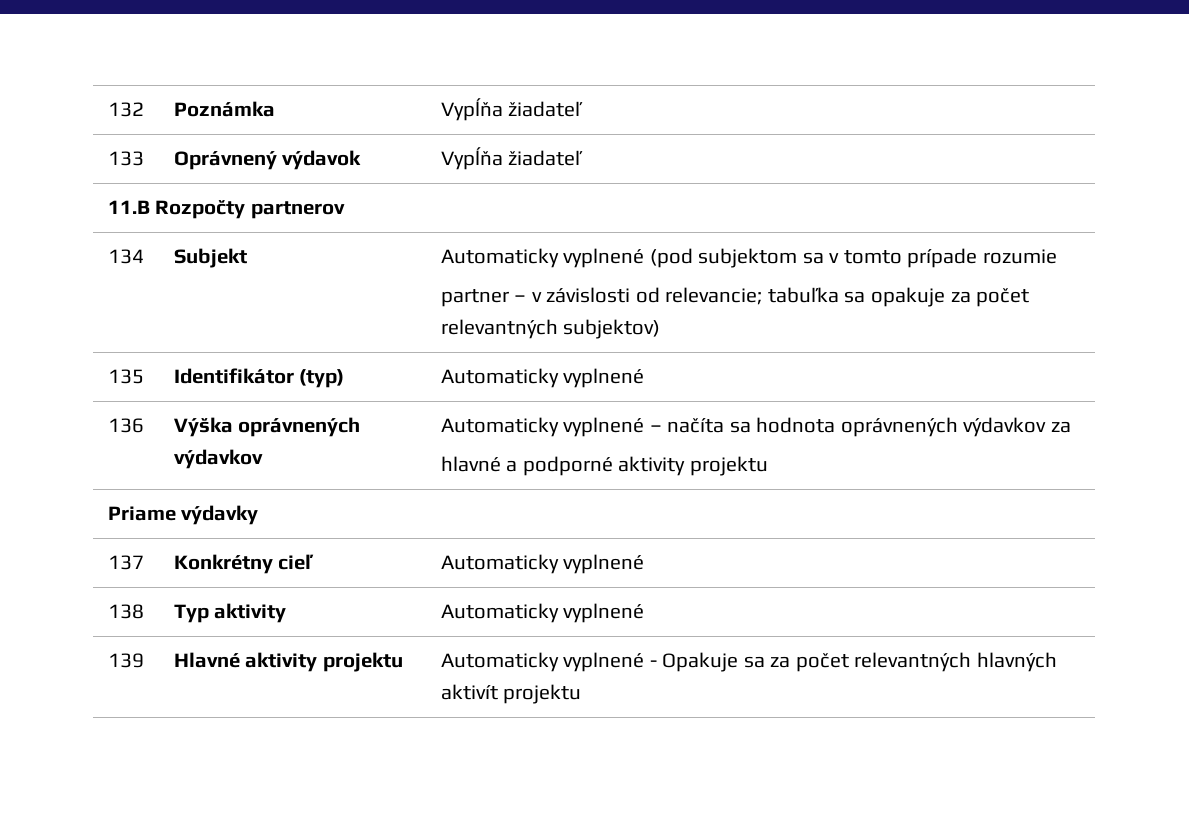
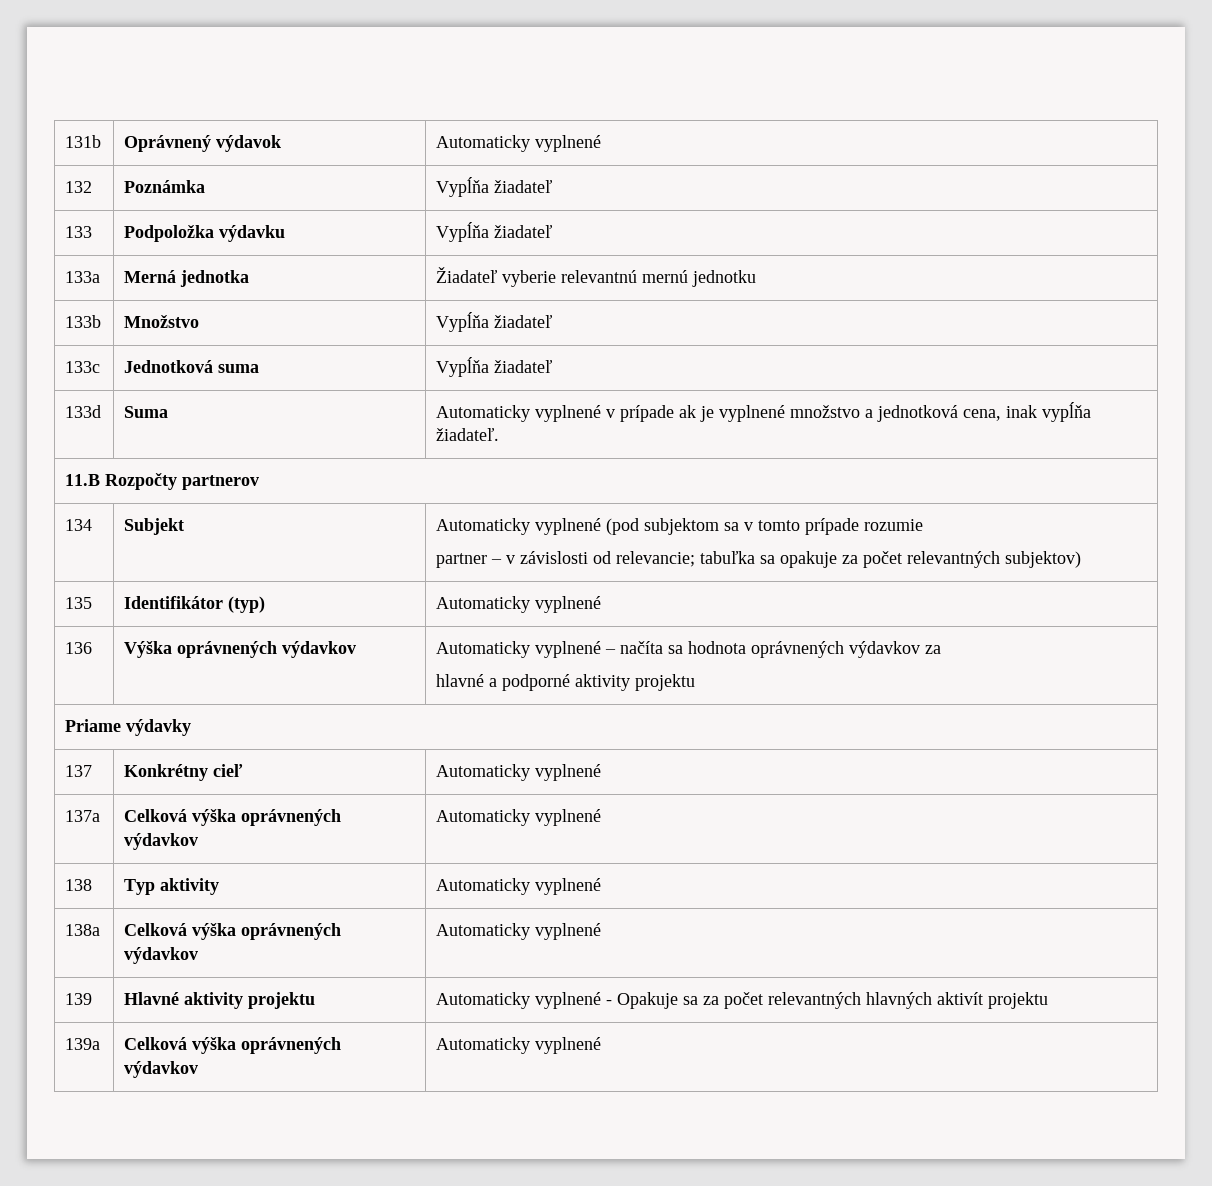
+ 131b | Oprávnený výdavok | Automaticky vyplnené
- 133 | Oprávnený výdavok | Vypĺňa žiadateľ
+ 133 | Podpoložka výdavku | Vypĺňa žiadateľ
+ 133a | Merná jednotka | Žiadateľ vyberie relevantnú mernú jednotku
+ 133b | Množstvo | Vypĺňa žiadateľ
+ 133c | Jednotková suma | Vypĺňa žiadateľ
+ 133d | Suma | Automaticky vyplnené v prípade ak je vyplnené množstvo a jednotková cena, inak vypĺňa žiadateľ.
+ 137a | Celková výška oprávnených výdavkov | Automaticky vyplnené
+ 138a | Celková výška oprávnených výdavkov | Automaticky vyplnené
+ 139a | Celková výška oprávnených výdavkov | Automaticky vyplnené

